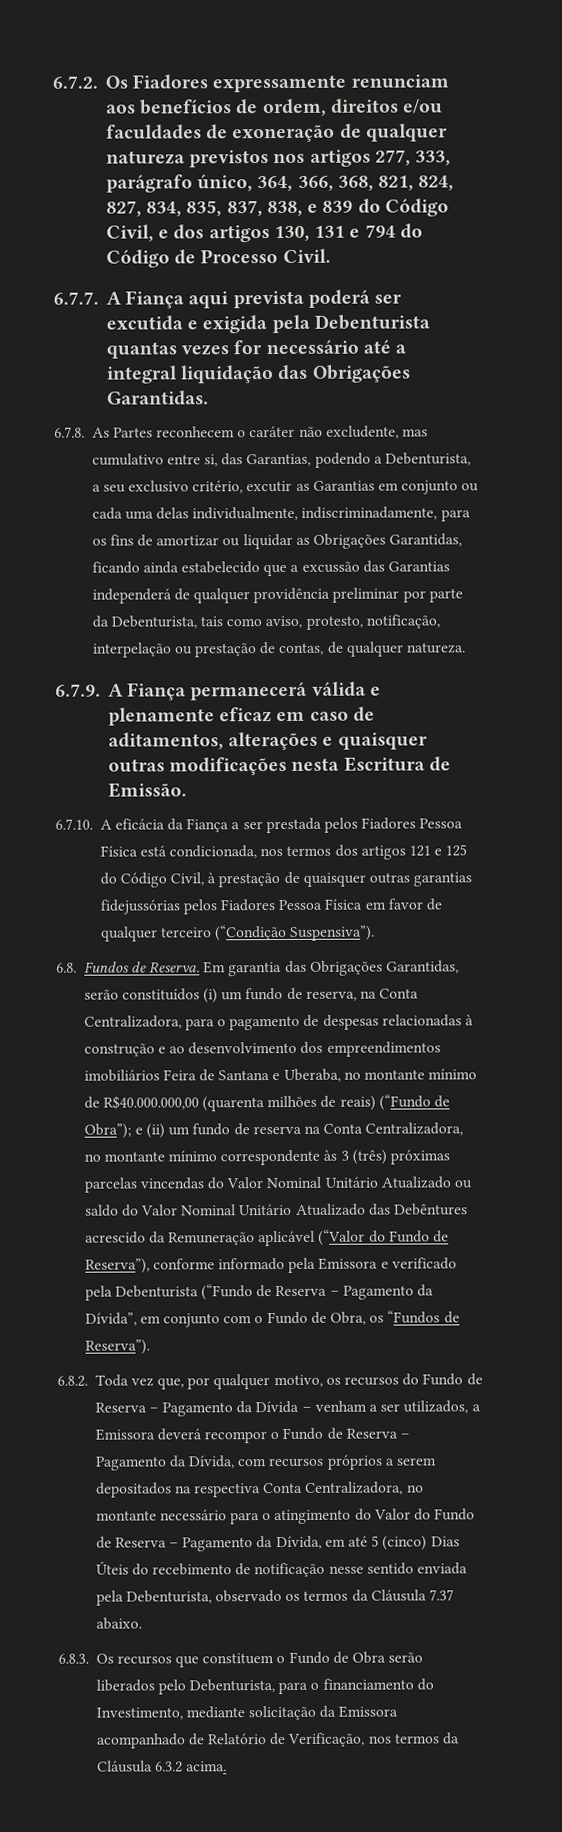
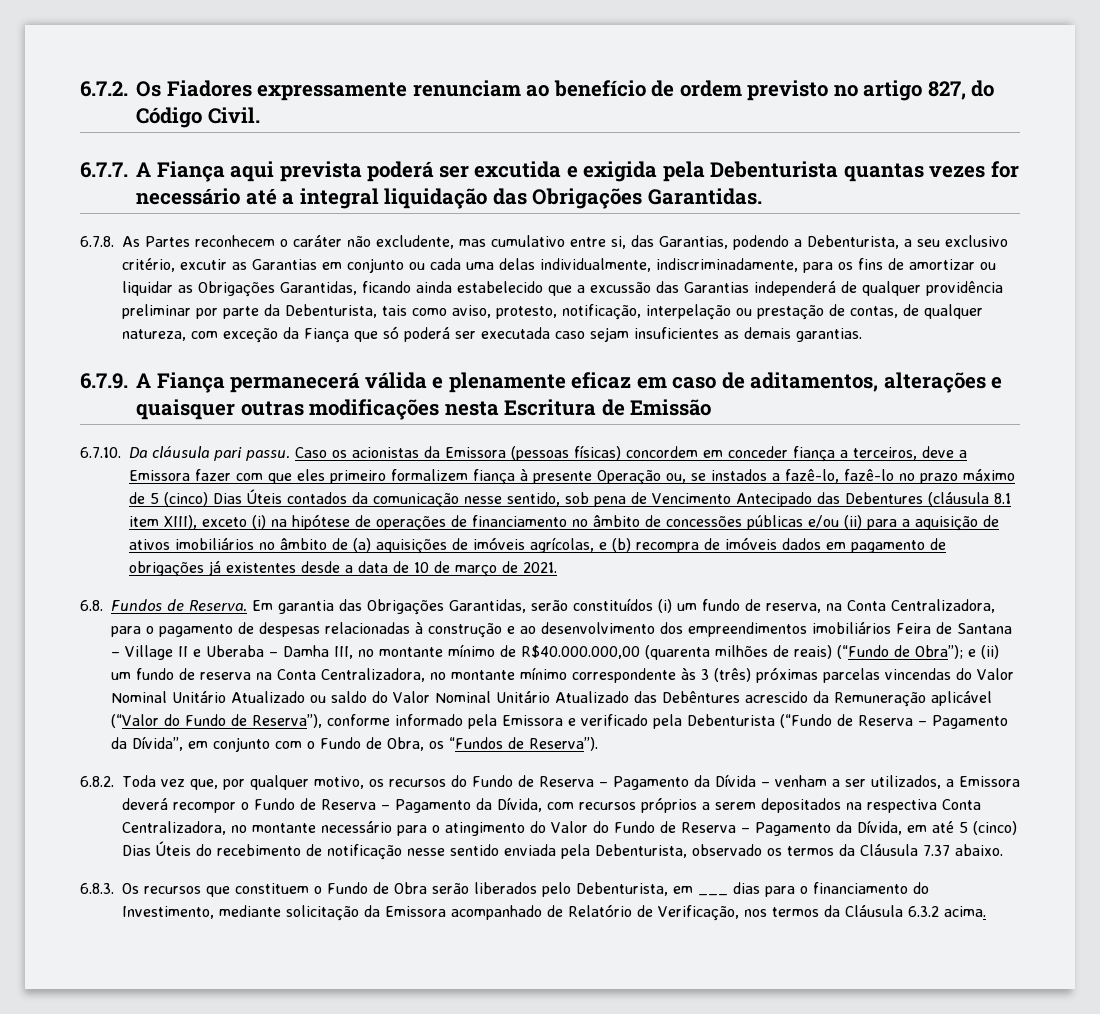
- 6.7.2. Os Fiadores expressamente renunciam aos benefícios de ordem, direitos e/ou faculdades de exoneração de qualquer natureza previstos nos artigos 277, 333, parágrafo único, 364, 366, 368, 821, 824, 827, 834, 835, 837, 838, e 839 do Código Civil, e dos artigos 130, 131 e 794 do Código de Processo Civil.
+ 6.7.2. Os Fiadores expressamente renunciam ao benefício de ordem previsto no artigo 827, do Código Civil.
- 6.7.8. As Partes reconhecem o caráter não excludente, mas cumulativo entre si, das Garantias, podendo a Debenturista, a seu exclusivo critério, excutir as Garantias em conjunto ou cada uma delas individualmente, indiscriminadamente, para os fins de amortizar ou liquidar as Obrigações Garantidas, ficando ainda estabelecido que a excussão das Garantias independerá de qualquer providência preliminar por parte da Debenturista, tais como aviso, protesto, notificação, interpelação ou prestação de contas, de qualquer natureza.
+ 6.7.8. As Partes reconhecem o caráter não excludente, mas cumulativo entre si, das Garantias, podendo a Debenturista, a seu exclusivo critério, excutir as Garantias em conjunto ou cada uma delas individualmente, indiscriminadamente, para os fins de amortizar ou liquidar as Obrigações Garantidas, ficando ainda estabelecido que a excussão das Garantias independerá de qualquer providência preliminar por parte da Debenturista, tais como aviso, protesto, notificação, interpelação ou prestação de contas, de qualquer natureza, com exceção da Fiança que só poderá ser executada caso sejam insuficientes as demais garantias.
- 6.7.9. A Fiança permanecerá válida e plenamente eficaz em caso de aditamentos, alterações e quaisquer outras modificações nesta Escritura de Emissão.
+ 6.7.9. A Fiança permanecerá válida e plenamente eficaz em caso de aditamentos, alterações e quaisquer outras modificações nesta Escritura de Emissão
- 6.7.10. A eficácia da Fiança a ser prestada pelos Fiadores Pessoa Física está condicionada, nos termos dos artigos 121 e 125 do Código Civil, à prestação de quaisquer outras garantias fidejussórias pelos Fiadores Pessoa Física em favor de qualquer terceiro (“Condição Suspensiva”).
+ 6.7.10. Da cláusula pari passu. Caso os acionistas da Emissora (pessoas físicas) concordem em conceder fiança a terceiros, deve a Emissora fazer com que eles primeiro formalizem fiança à presente Operação ou, se instados a fazê-lo, fazê-lo no prazo máximo de 5 (cinco) Dias Úteis contados da comunicação nesse sentido, sob pena de Vencimento Antecipado das Debentures (cláusula 8.1 item XIII), exceto (i) na hipótese de operações de financiamento no âmbito de concessões públicas e/ou (ii) para a aquisição de ativos imobiliários no âmbito de (a) aquisições de imóveis agrícolas, e (b) recompra de imóveis dados em pagamento de obrigações já existentes desde a data de 10 de março de 2021.
- Em garantia das Obrigações Garantidas, serão constituídos (i) um fundo de reserva, na Conta Centralizadora, para o pagamento de despesas relacionadas à construção e ao desenvolvimento dos empreendimentos imobiliários Feira de Santana e Uberaba, no montante mínimo de R$40.000.000,00 (quarenta milhões de reais) (“Fundo de Obra”);
+ Em garantia das Obrigações Garantidas, serão constituídos (i) um fundo de reserva, na Conta Centralizadora, para o pagamento de despesas relacionadas à construção e ao desenvolvimento dos empreendimentos imobiliários Feira de Santana – Village II e Uberaba – Damha III, no montante mínimo de R$40.000.000,00 (quarenta milhões de reais) (“Fundo de Obra”);
- 6.8.3. Os recursos que constituem o Fundo de Obra serão liberados pelo Debenturista, para o financiamento do Investimento, mediante solicitação da Emissora acompanhado de Relatório de Verificação, nos termos da Cláusula 6.3.2 acima.
+ 6.8.3. Os recursos que constituem o Fundo de Obra serão liberados pelo Debenturista, em ___ dias para o financiamento do Investimento, mediante solicitação da Emissora acompanhado de Relatório de Verificação, nos termos da Cláusula 6.3.2 acima.

